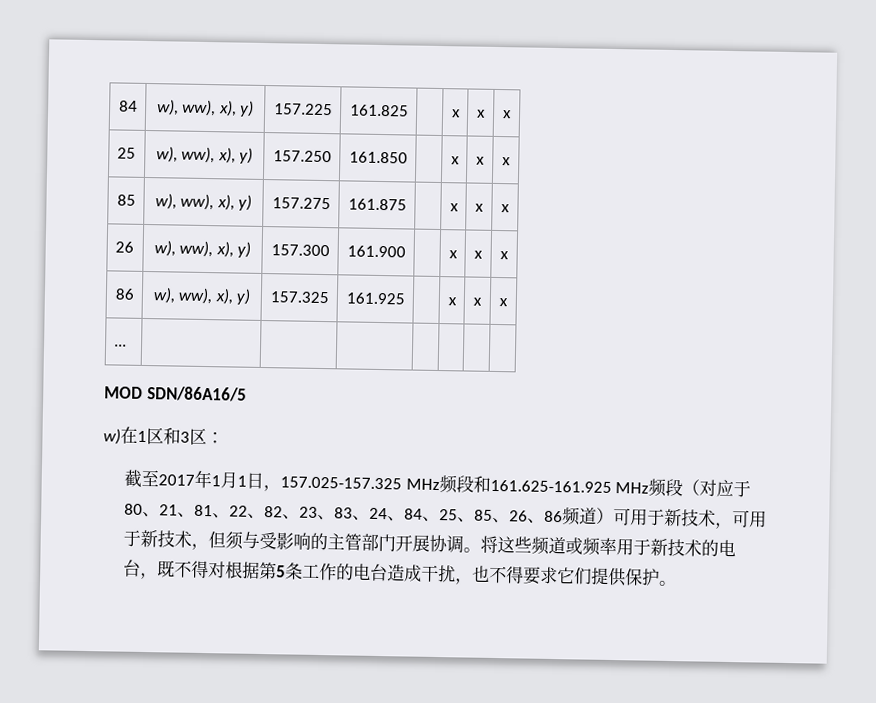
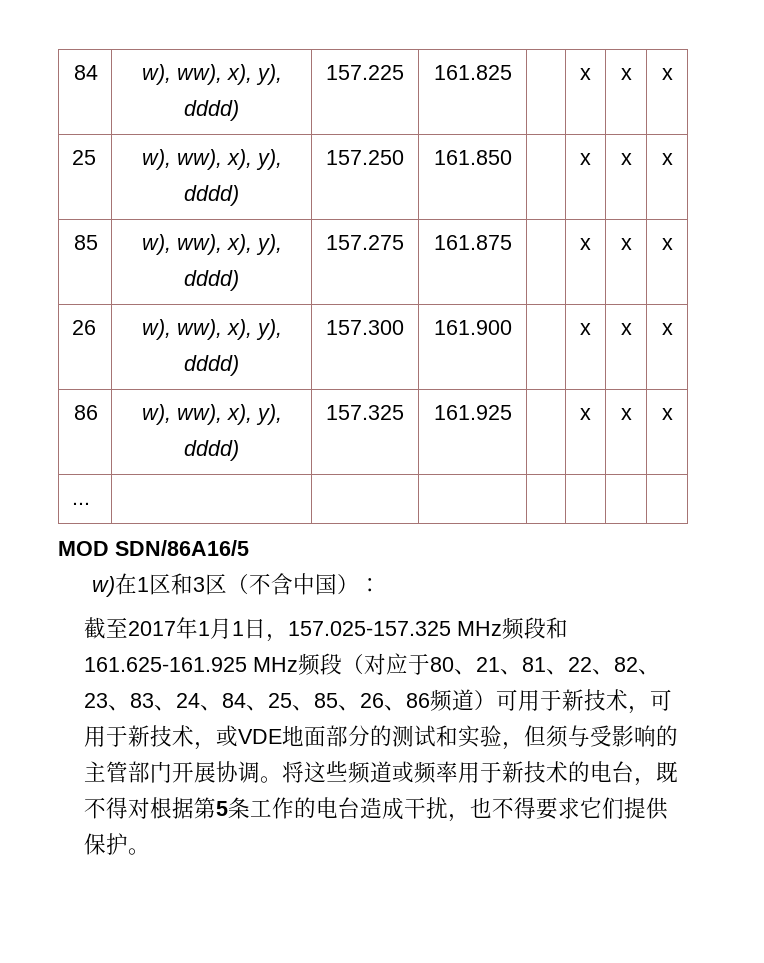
- 84 | w), ww), x), y) | 157.225 | 161.825 | | x | x | x
+ 84 | w), ww), x), y), dddd) | 157.225 | 161.825 | | x | x | x
- 25 | w), ww), x), y) | 157.250 | 161.850 | | x | x | x
+ 25 | w), ww), x), y), dddd) | 157.250 | 161.850 | | x | x | x
- 85 | w), ww), x), y) | 157.275 | 161.875 | | x | x | x
+ 85 | w), ww), x), y), dddd) | 157.275 | 161.875 | | x | x | x
- 26 | w), ww), x), y) | 157.300 | 161.900 | | x | x | x
+ 26 | w), ww), x), y), dddd) | 157.300 | 161.900 | | x | x | x
- 86 | w), ww), x), y) | 157.325 | 161.925 | | x | x | x
+ 86 | w), ww), x), y), dddd) | 157.325 | 161.925 | | x | x | x
- w)在1区和3区：
+ w)在1区和3区（不含中国）：
- 截至2017年1月1日，157.025-157.325 MHz频段和161.625-161.925 MHz频段（对应于80、21、81、22、82、23、83、24、84、25、85、26、86频道）可用于新技术，可用于新技术，但须与受影响的主管部门开展协调。
+ 截至2017年1月1日，157.025-157.325 MHz频段和161.625-161.925 MHz频段（对应于80、21、81、22、82、23、83、24、84、25、85、26、86频道）可用于新技术，可用于新技术，或VDE地面部分的测试和实验，但须与受影响的主管部门开展协调。

